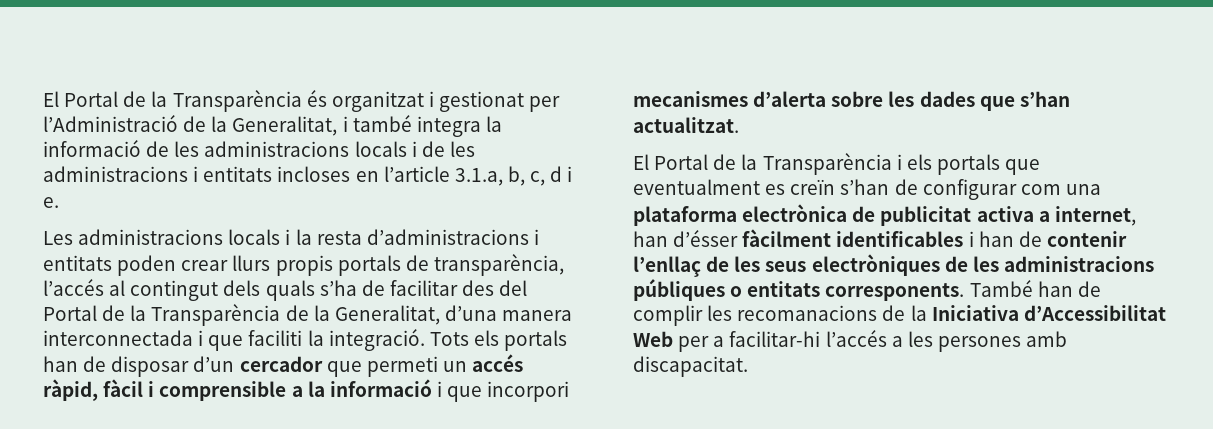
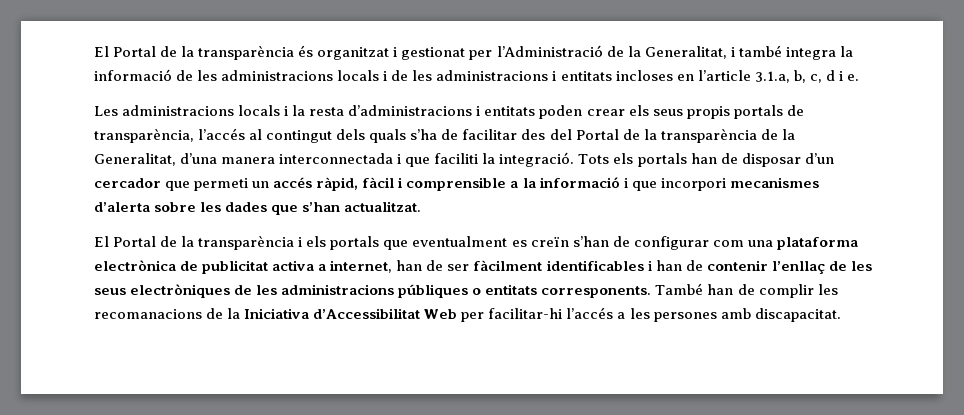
- El Portal de la Transparència és organitzat i gestionat per l’Administració de la Generalitat, i també integra la informació de les administracions locals i de les administracions i entitats incloses en l’article 3.1.a, b, c, d i e.
+ El Portal de la transparència és organitzat i gestionat per l’Administració de la Generalitat, i també integra la informació de les administracions locals i de les administracions i entitats incloses en l’article 3.1.a, b, c, d i e.
- Les administracions locals i la resta d’administracions i entitats poden crear llurs propis portals de transparència, l’accés al contingut dels quals s’ha de facilitar des del Portal de la Transparència de la Generalitat, d’una manera interconnectada i que faciliti la integració.
+ Les administracions locals i la resta d’administracions i entitats poden crear els seus propis portals de transparència, l’accés al contingut dels quals s’ha de facilitar des del Portal de la transparència de la Generalitat, d’una manera interconnectada i que faciliti la integració.
- El Portal de la Transparència i els portals que eventualment es creïn s’han de configurar com una plataforma electrònica de publicitat activa a internet, han d’ésser fàcilment identificables i han de contenir l’enllaç de les seus electròniques de les administracions públiques o entitats corresponents.
+ El Portal de la transparència i els portals que eventualment es creïn s’han de configurar com una plataforma electrònica de publicitat activa a internet, han de ser fàcilment identificables i han de contenir l’enllaç de les seus electròniques de les administracions públiques o entitats corresponents.
- També han de complir les recomanacions de la Iniciativa d’Accessibilitat Web per a facilitar-hi l’accés a les persones amb discapacitat.
+ També han de complir les recomanacions de la Iniciativa d’Accessibilitat Web per facilitar-hi l’accés a les persones amb discapacitat.

